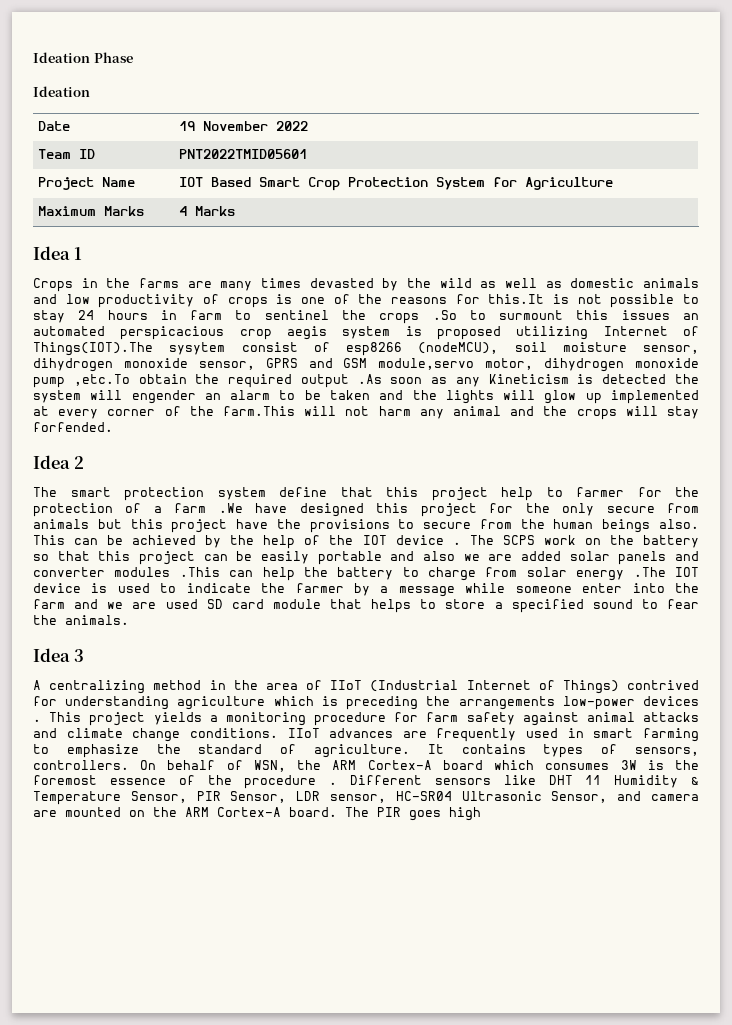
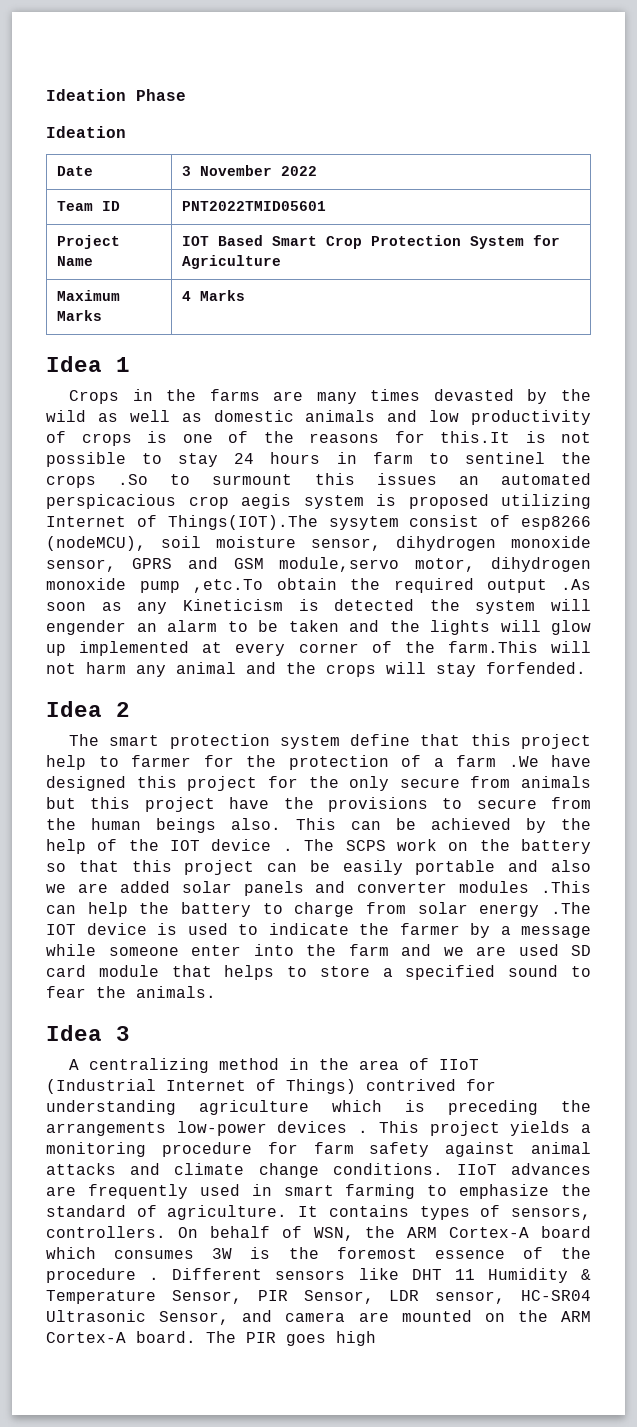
- Date | 19 November 2022
+ Date | 3 November 2022

